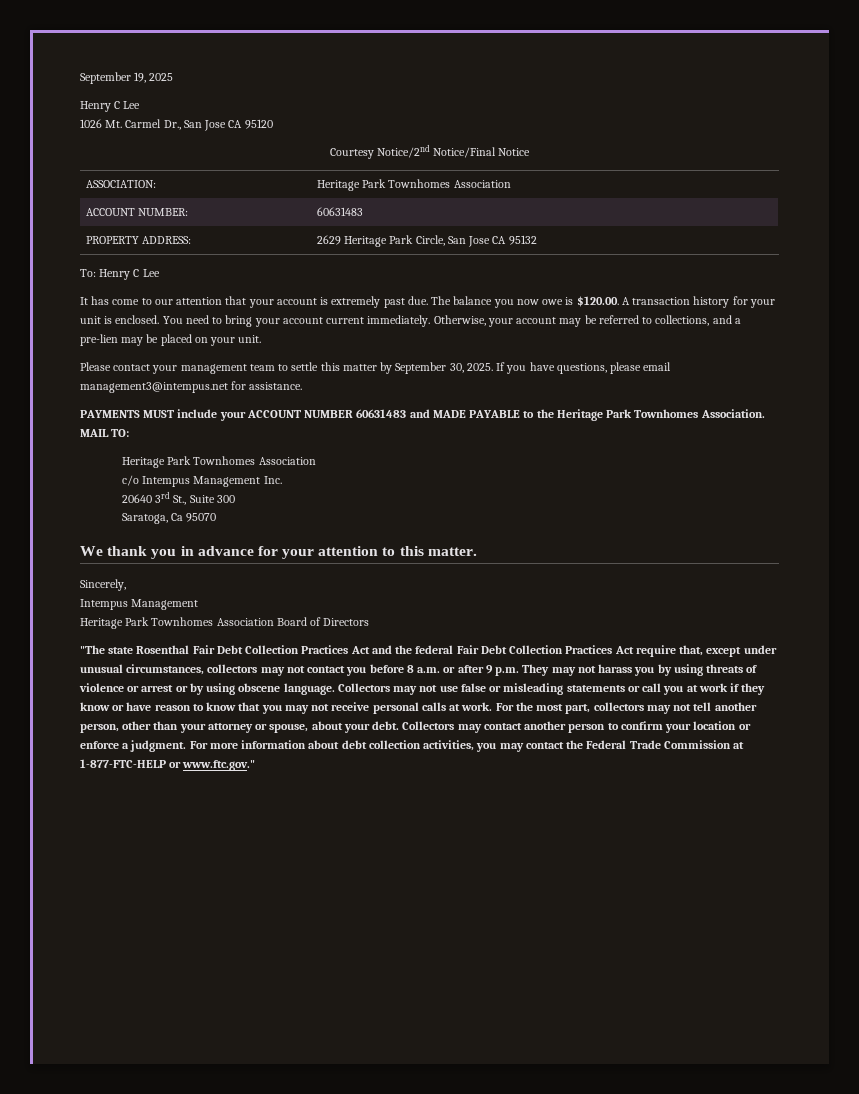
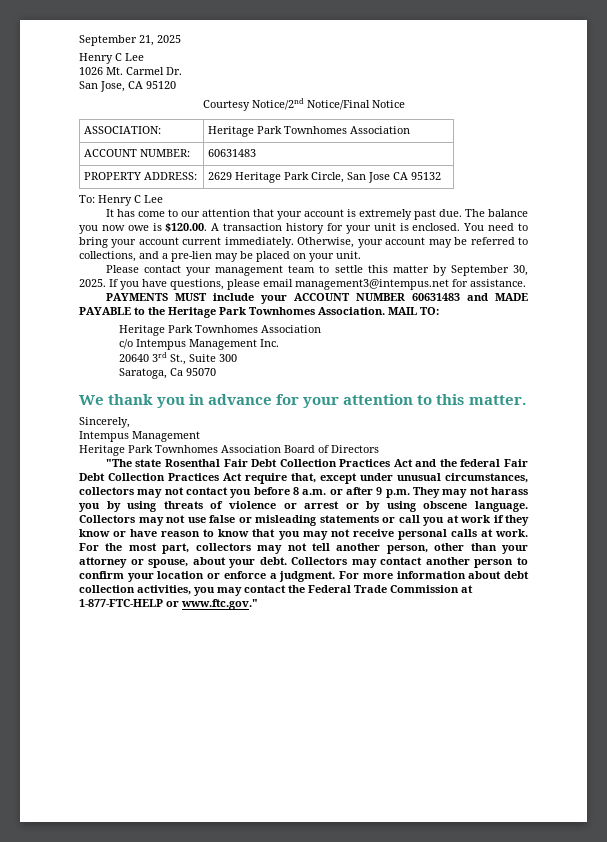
- September 19, 2025
+ September 21, 2025
- 1026 Mt. Carmel Dr., San Jose CA 95120
+ 1026 Mt. Carmel Dr.
+ San Jose, CA 95120

